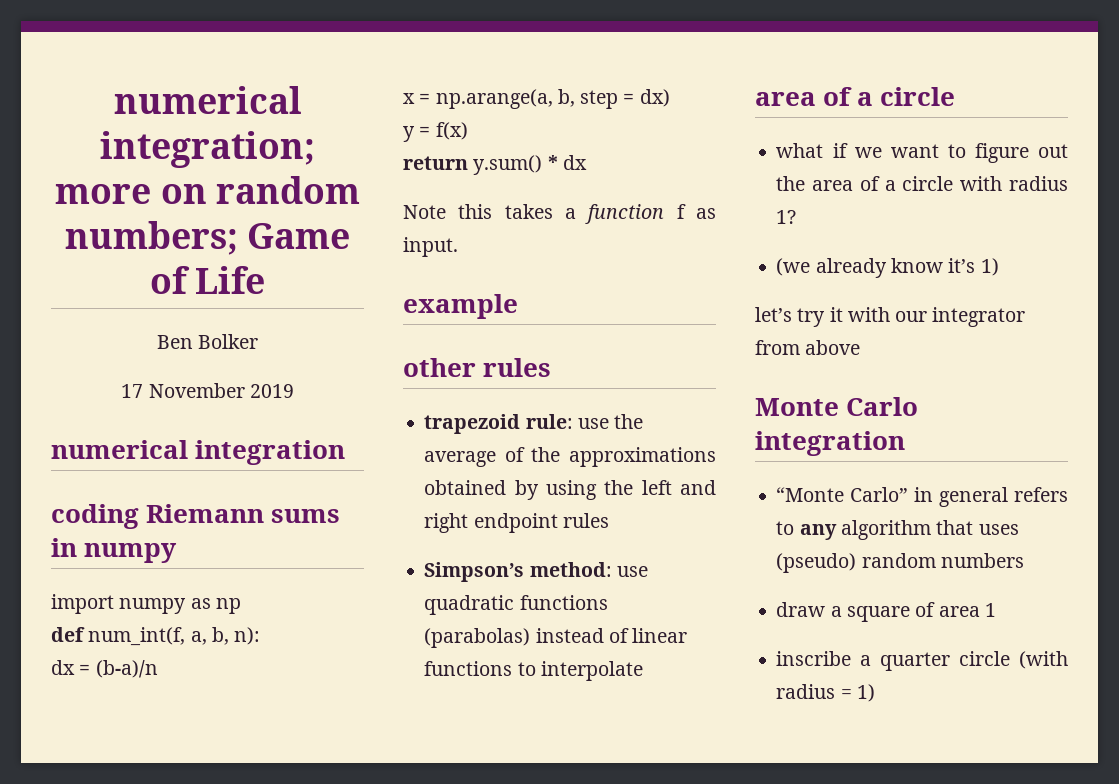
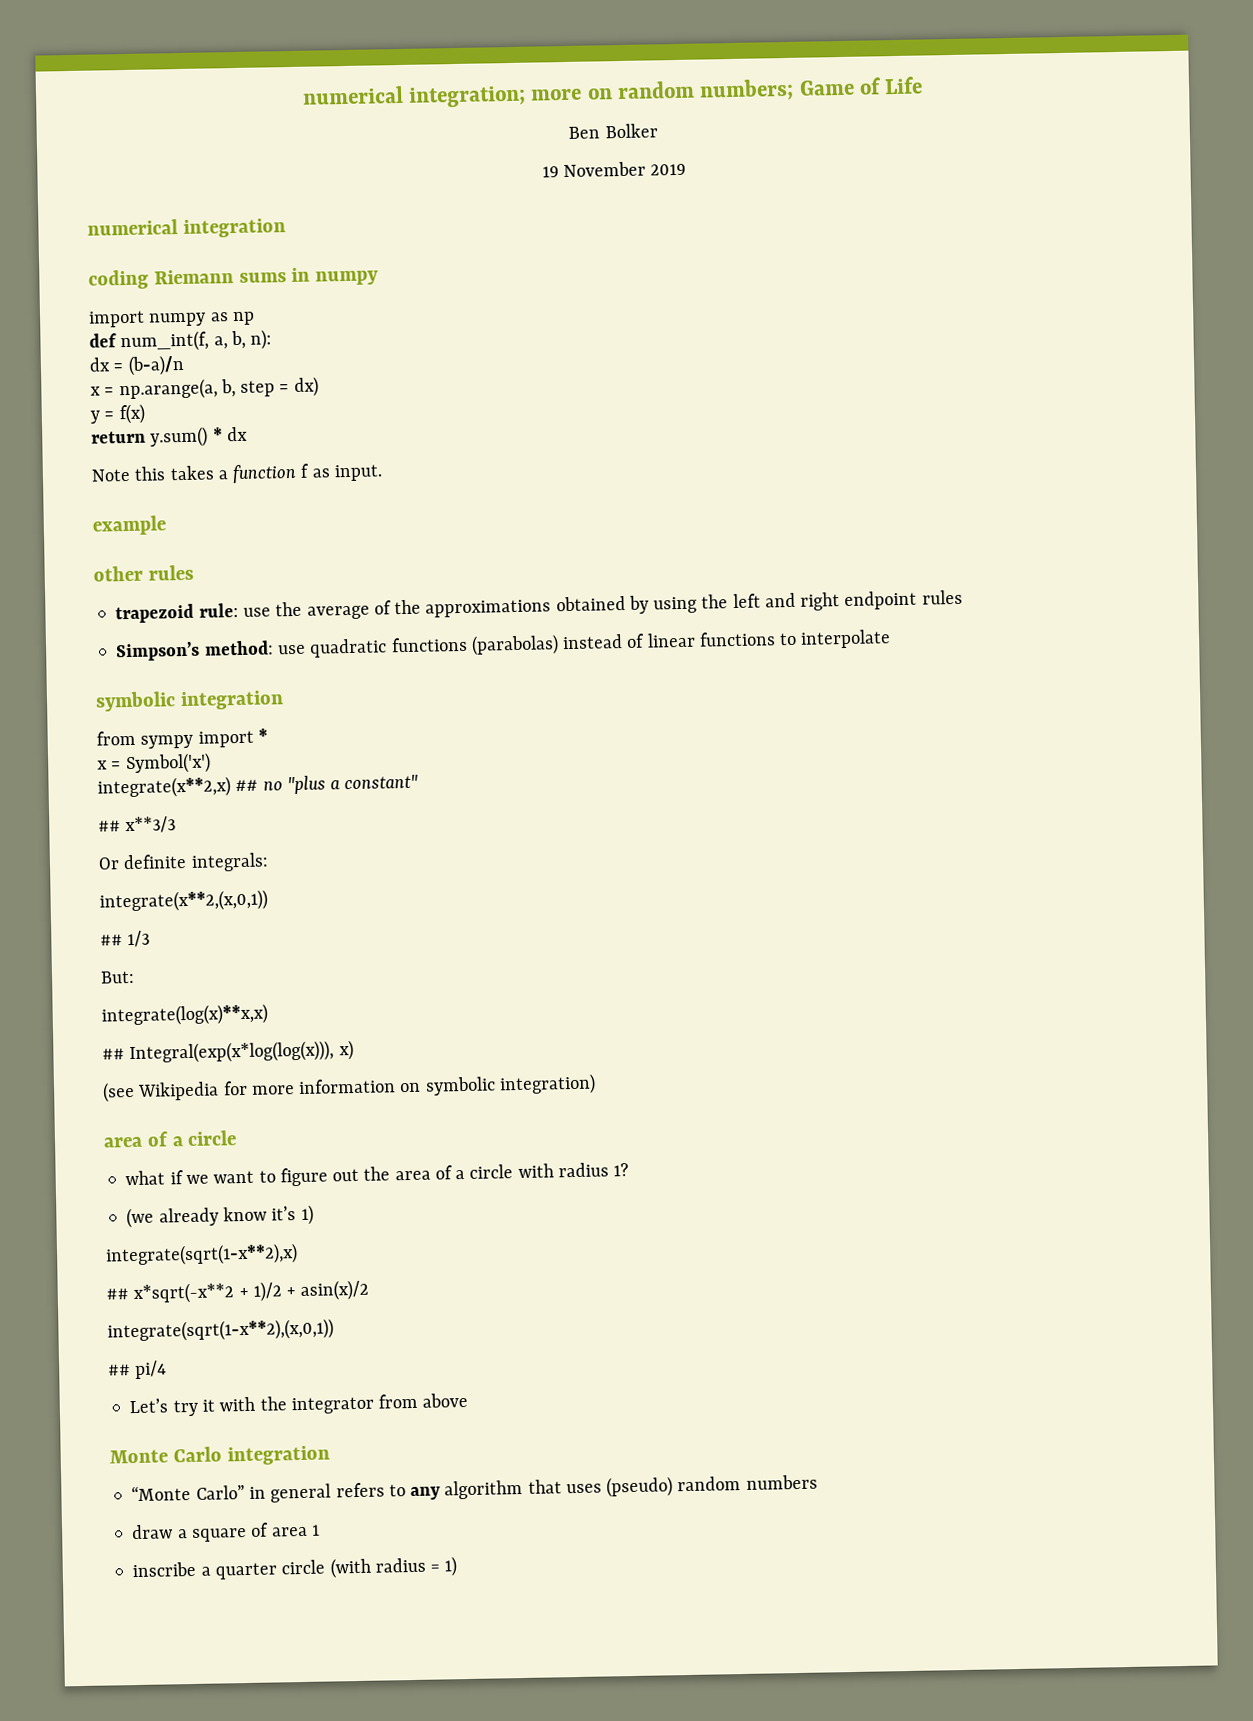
- 17 November 2019
+ 19 November 2019
+ symbolic integration
+ from sympy import *
+ x = Symbol('x')
+ integrate(x**2,x) ## no "plus a constant"
+ ## x**3/3
+ Or definite integrals:
+ integrate(x**2,(x,0,1))
+ ## 1/3
+ But:
+ integrate(log(x)**x,x)
+ ## Integral(exp(x*log(log(x))), x)
+ (see Wikipedia for more information on symbolic integration)
- let’s try it with our integrator from above
+ integrate(sqrt(1-x**2),x)
+ ## x*sqrt(-x**2 + 1)/2 + asin(x)/2
+ integrate(sqrt(1-x**2),(x,0,1))
+ ## pi/4
+ Let’s try it with the integrator from above

